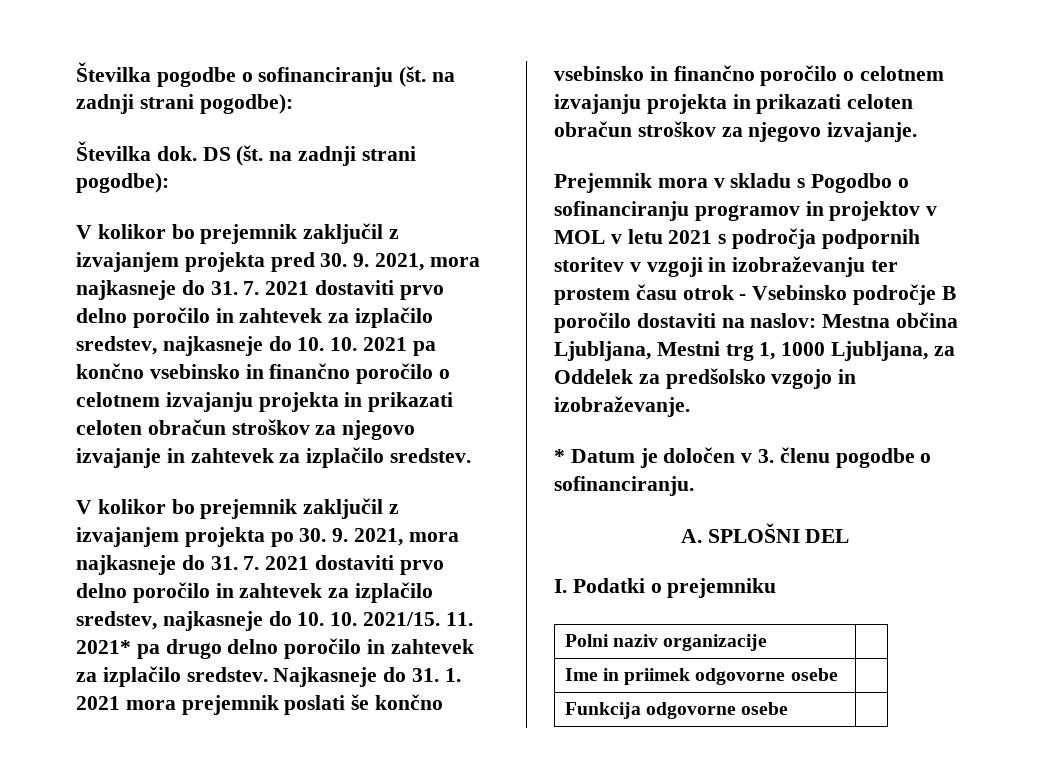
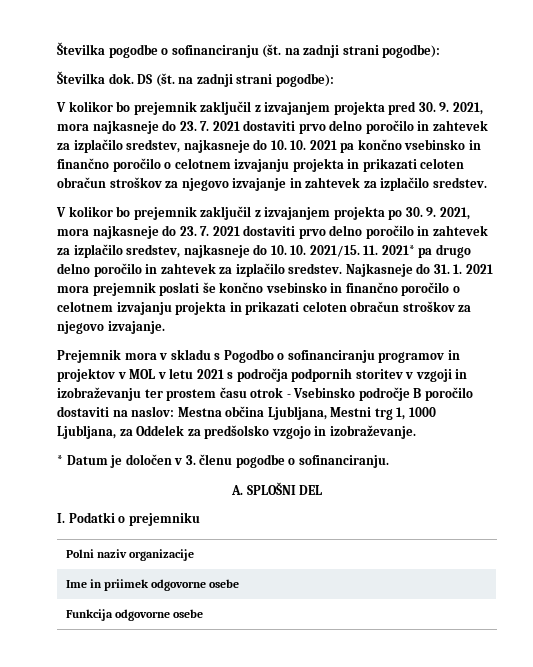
- V kolikor bo prejemnik zaključil z izvajanjem projekta pred 30. 9. 2021, mora najkasneje do 31. 7. 2021 dostaviti prvo delno poročilo in zahtevek za izplačilo sredstev, najkasneje do 10. 10. 2021 pa končno vsebinsko in finančno poročilo o celotnem izvajanju projekta in prikazati celoten obračun stroškov za njegovo izvajanje in zahtevek za izplačilo sredstev.
+ V kolikor bo prejemnik zaključil z izvajanjem projekta pred 30. 9. 2021, mora najkasneje do 23. 7. 2021 dostaviti prvo delno poročilo in zahtevek za izplačilo sredstev, najkasneje do 10. 10. 2021 pa končno vsebinsko in finančno poročilo o celotnem izvajanju projekta in prikazati celoten obračun stroškov za njegovo izvajanje in zahtevek za izplačilo sredstev.
- V kolikor bo prejemnik zaključil z izvajanjem projekta po 30. 9. 2021, mora najkasneje do 31. 7. 2021 dostaviti prvo delno poročilo in zahtevek za izplačilo sredstev, najkasneje do 10. 10. 2021/15.
+ V kolikor bo prejemnik zaključil z izvajanjem projekta po 30. 9. 2021, mora najkasneje do 23. 7. 2021 dostaviti prvo delno poročilo in zahtevek za izplačilo sredstev, najkasneje do 10. 10. 2021/15.

